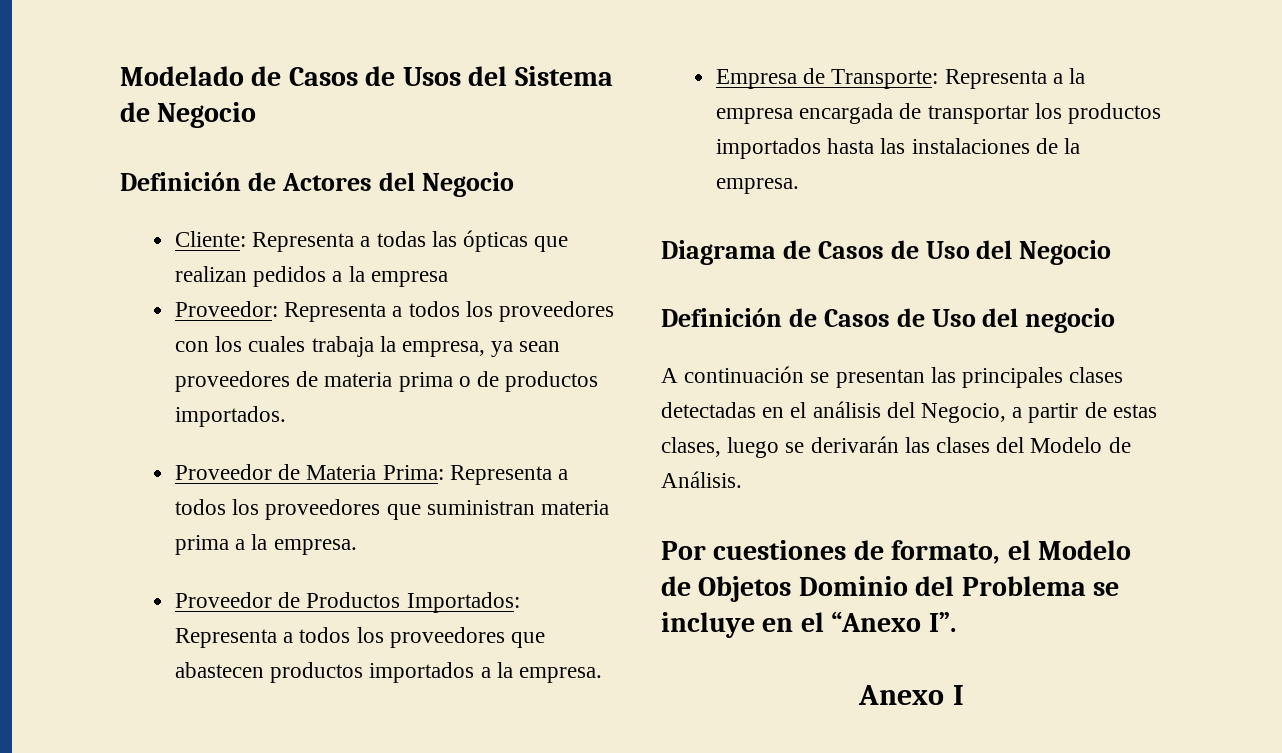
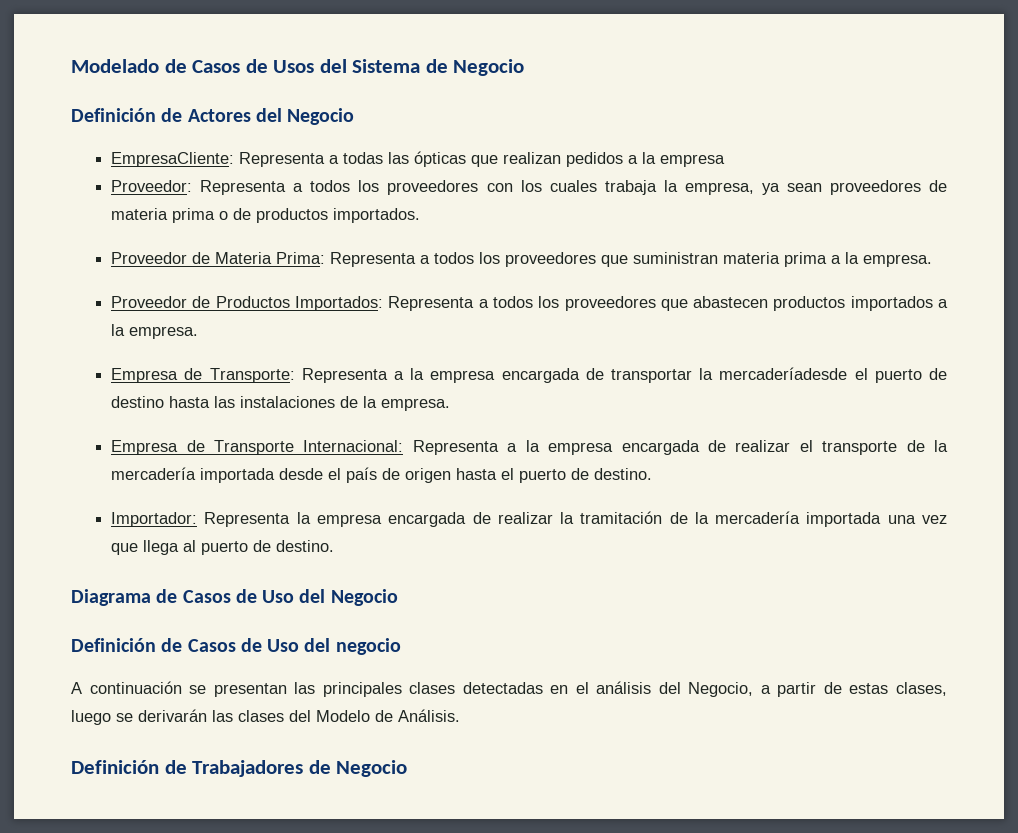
- Cliente: Representa a todas las ópticas que realizan pedidos a la empresa
+ EmpresaCliente: Representa a todas las ópticas que realizan pedidos a la empresa
- Empresa de Transporte: Representa a la empresa encargada de transportar los productos importados hasta las instalaciones de la empresa.
+ Empresa de Transporte: Representa a la empresa encargada de transportar la mercaderíadesde el puerto de destino hasta las instalaciones de la empresa.
+ Empresa de Transporte Internacional: Representa a la empresa encargada de realizar el transporte de la mercadería importada desde el país de origen hasta el puerto de destino.
+ Importador: Representa la empresa encargada de realizar la tramitación de la mercadería importada una vez que llega al puerto de destino.
- Por cuestiones de formato, el Modelo de Objetos Dominio del Problema se incluye en el “Anexo I”.
- Anexo I
+ Definición de Trabajadores de Negocio

